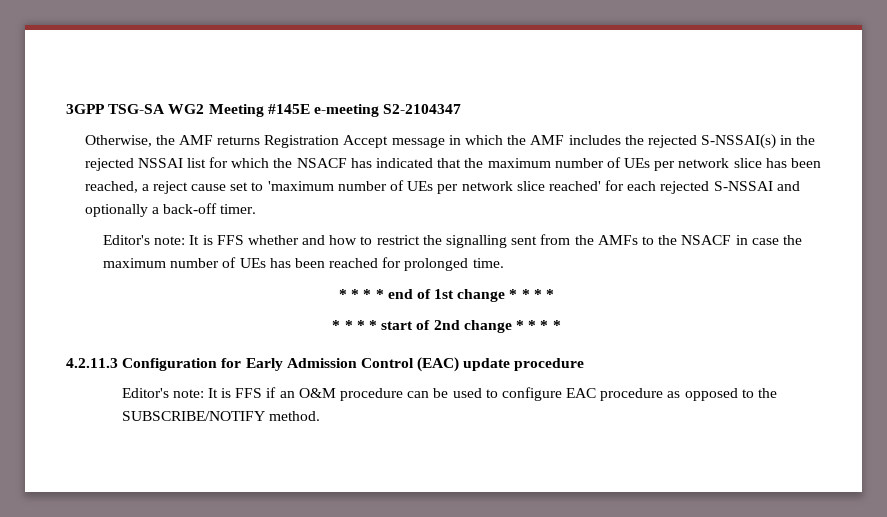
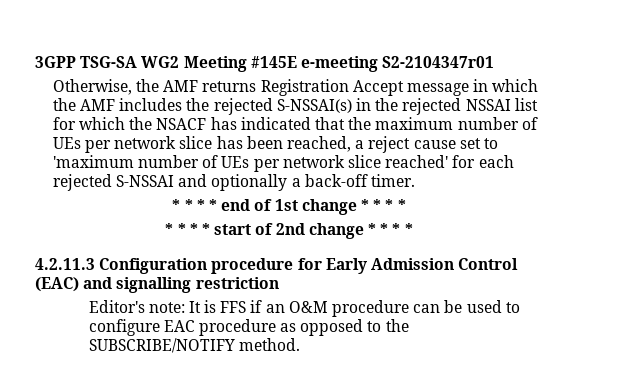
- 3GPP TSG-SA WG2 Meeting #145E e-meeting S2-2104347
+ 3GPP TSG-SA WG2 Meeting #145E e-meeting S2-2104347r01
- Editor's note: It is FFS whether and how to restrict the signalling sent from the AMFs to the NSACF in case the maximum number of UEs has been reached for prolonged time.
- 4.2.11.3 Configuration for Early Admission Control (EAC) update procedure
+ 4.2.11.3 Configuration procedure for Early Admission Control (EAC) and signalling restriction

